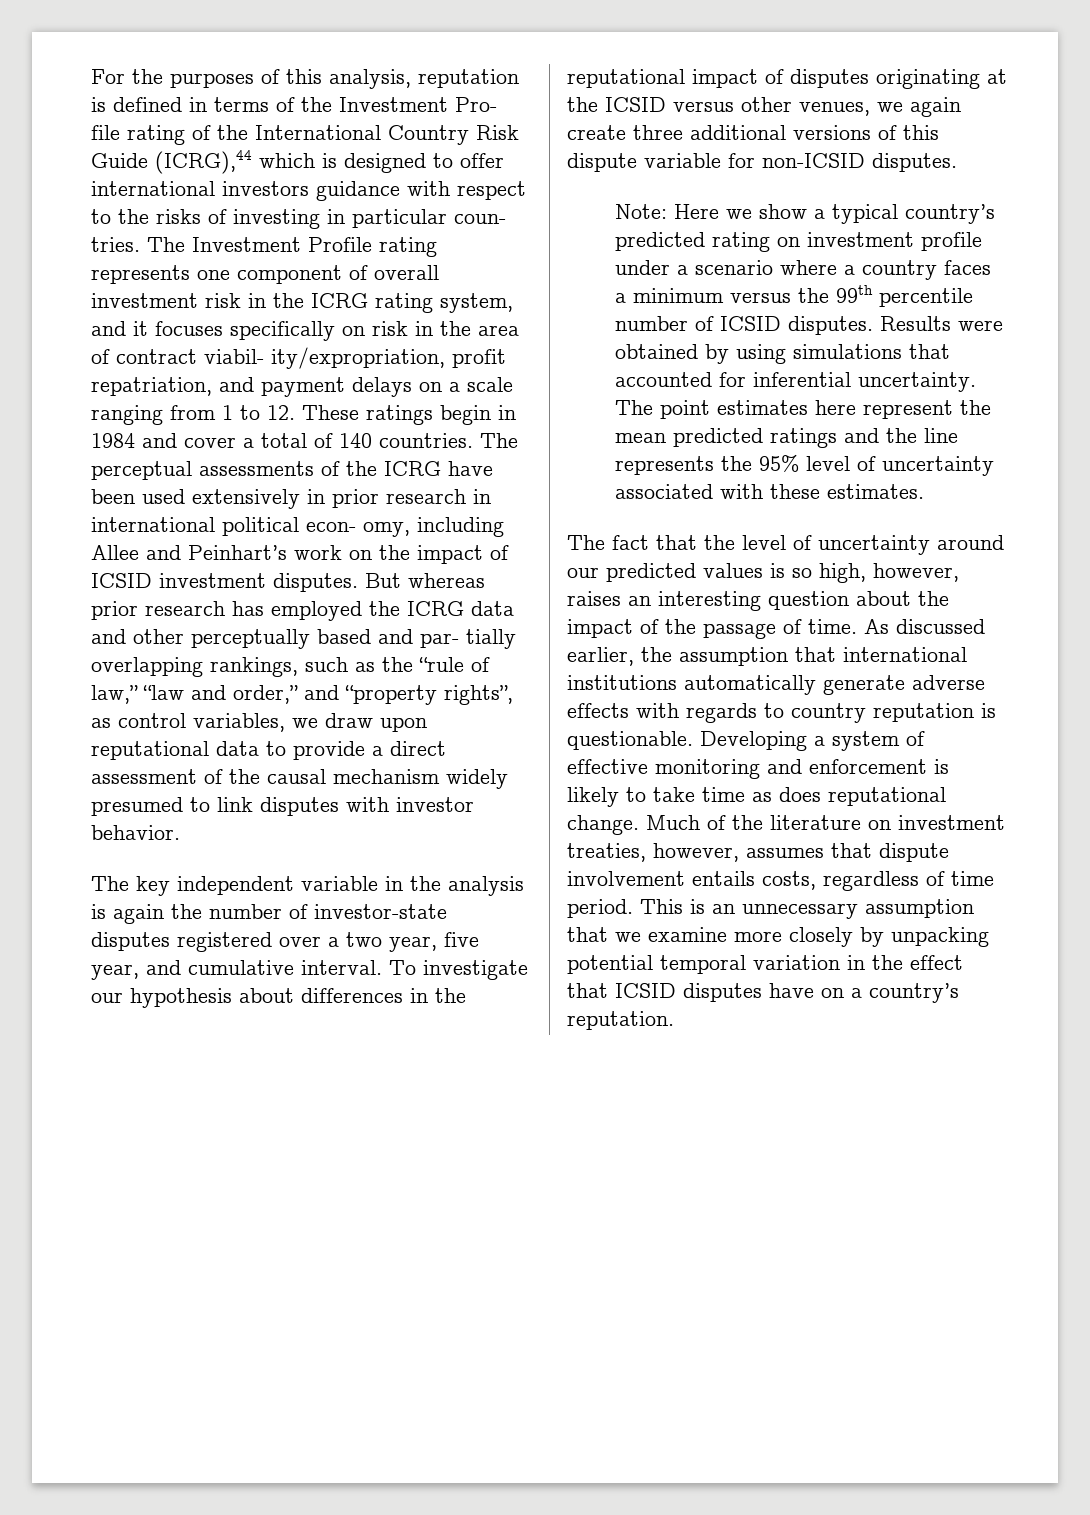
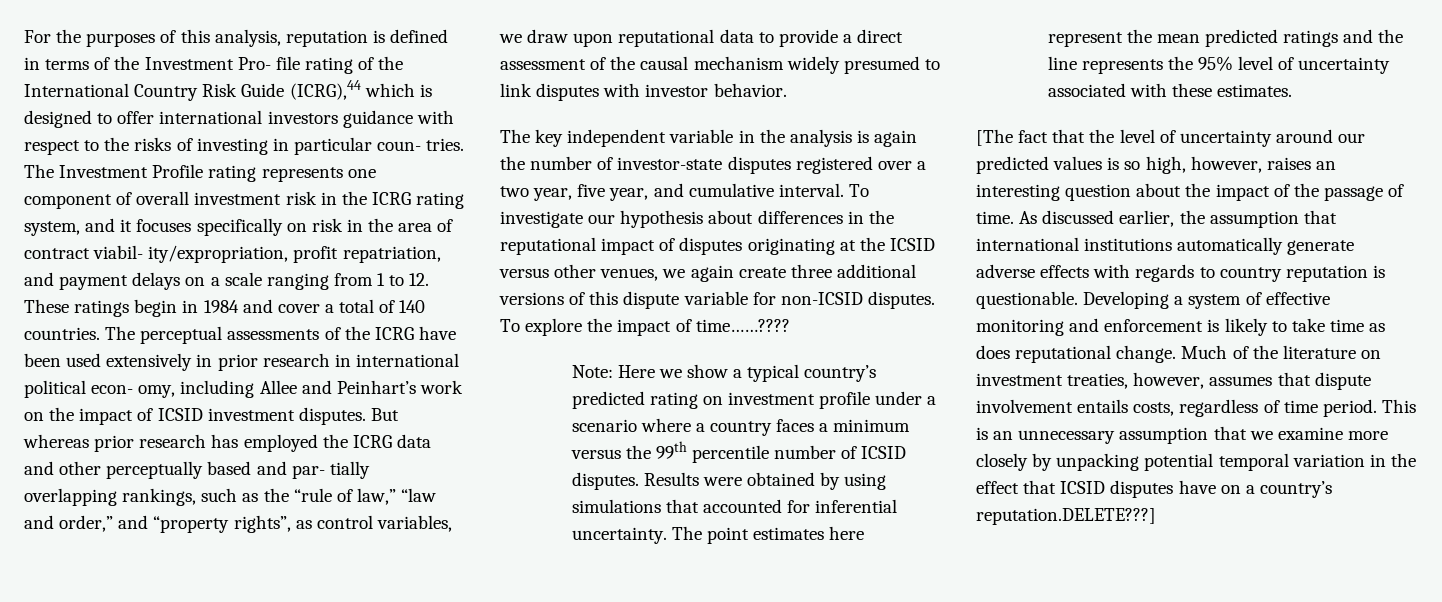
+ To explore the impact of time……????
- The fact that the level of uncertainty around our predicted values is so high, however, raises an interesting question about the impact of the passage of time.
+ [The fact that the level of uncertainty around our predicted values is so high, however, raises an interesting question about the impact of the passage of time.
- This is an unnecessary assumption that we examine more closely by unpacking potential temporal variation in the effect that ICSID disputes have on a country’s reputation.
+ This is an unnecessary assumption that we examine more closely by unpacking potential temporal variation in the effect that ICSID disputes have on a country’s reputation.DELETE???]

